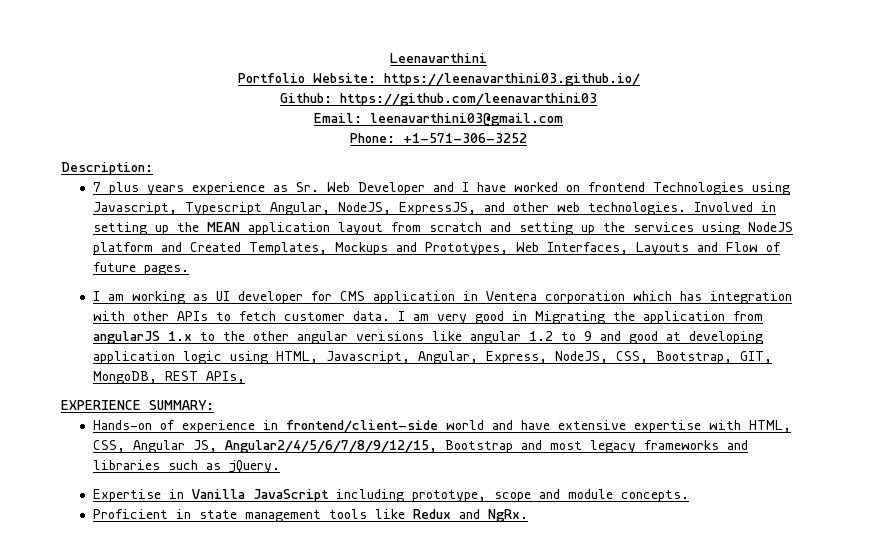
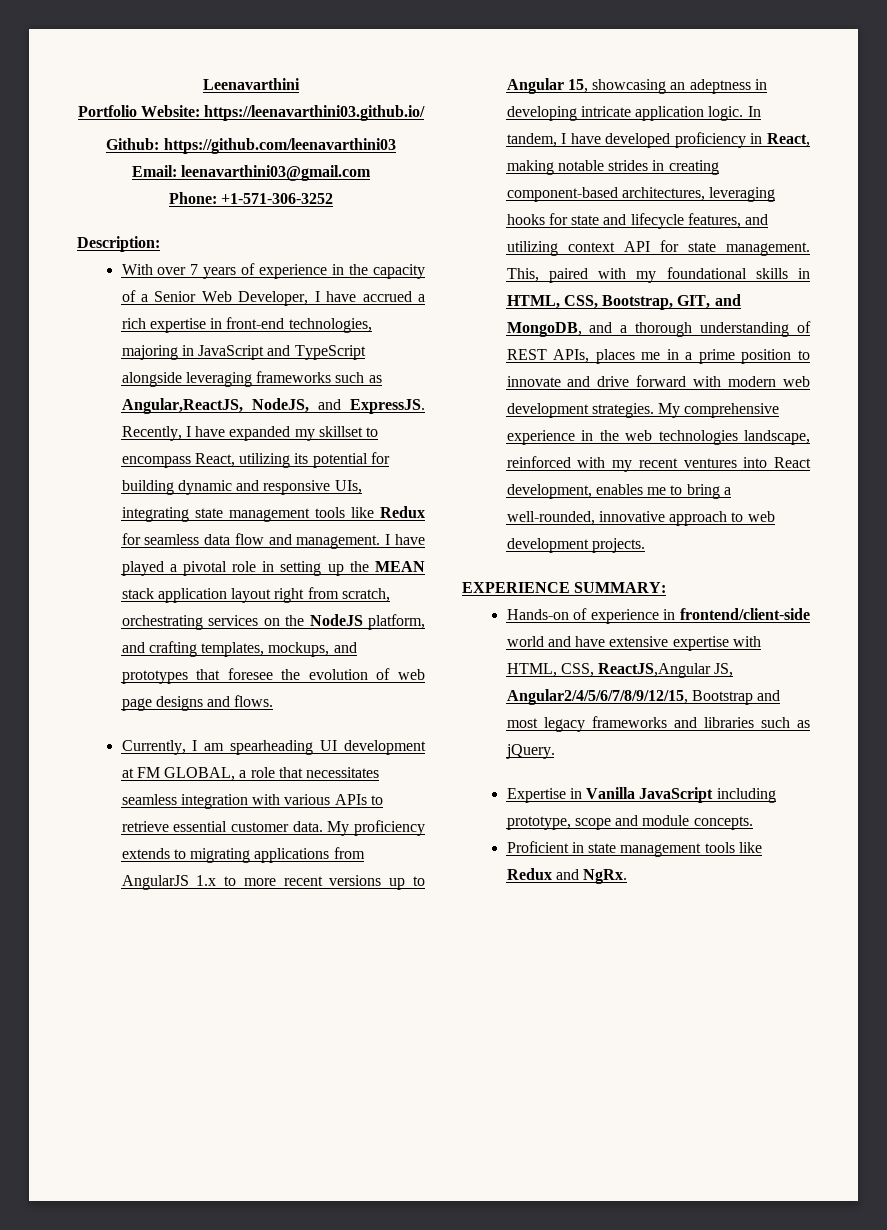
- 7 plus years experience as Sr. Web Developer and I have worked on frontend Technologies using Javascript, Typescript Angular, NodeJS, ExpressJS, and other web technologies. Involved in setting up the MEAN application layout from scratch and setting up the services using NodeJS platform and Created Templates, Mockups and Prototypes, Web Interfaces, Layouts and Flow of future pages.
- I am working as UI developer for CMS application in Ventera corporation which has integration with other APIs to fetch customer data. I am very good in Migrating the application from angularJS 1.x to the other angular verisions like angular 1.2 to 9 and good at developing application logic using HTML, Javascript, Angular, Express, NodeJS, CSS, Bootstrap, GIT, MongoDB, REST APIs,
+ With over 7 years of experience in the capacity of a Senior Web Developer, I have accrued a rich expertise in front-end technologies, majoring in JavaScript and TypeScript alongside leveraging frameworks such as Angular,ReactJS, NodeJS, and ExpressJS. Recently, I have expanded my skillset to encompass React, utilizing its potential for building dynamic and responsive UIs, integrating state management tools like Redux for seamless data flow and management. I have played a pivotal role in setting up the MEAN stack application layout right from scratch, orchestrating services on the NodeJS platform, and crafting templates, mockups, and prototypes that foresee the evolution of web page designs and flows.
+ Currently, I am spearheading UI development at FM GLOBAL, a role that necessitates seamless integration with various APIs to retrieve essential customer data. My proficiency extends to migrating applications from AngularJS 1.x to more recent versions up to Angular 15, showcasing an adeptness in developing intricate application logic. In tandem, I have developed proficiency in React, making notable strides in creating component-based architectures, leveraging hooks for state and lifecycle features, and utilizing context API for state management. This, paired with my foundational skills in HTML, CSS, Bootstrap, GIT, and MongoDB, and a thorough understanding of REST APIs, places me in a prime position to innovate and drive forward with modern web development strategies. My comprehensive experience in the web technologies landscape, reinforced with my recent ventures into React development, enables me to bring a well-rounded, innovative approach to web development projects.
- Hands-on of experience in frontend/client-side world and have extensive expertise with HTML, CSS, Angular JS, Angular2/4/5/6/7/8/9/12/15, Bootstrap and most legacy frameworks and libraries such as jQuery.
+ Hands-on of experience in frontend/client-side world and have extensive expertise with HTML, CSS, ReactJS,Angular JS, Angular2/4/5/6/7/8/9/12/15, Bootstrap and most legacy frameworks and libraries such as jQuery.

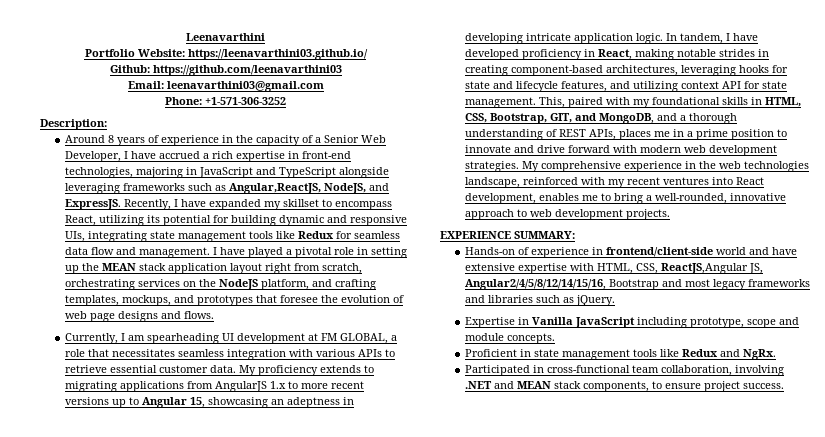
- With over 7 years of experience in the capacity of a Senior Web Developer, I have accrued a rich expertise in front-end technologies, majoring in JavaScript and TypeScript alongside leveraging frameworks such as Angular,ReactJS, NodeJS, and ExpressJS.
+ Around 8 years of experience in the capacity of a Senior Web Developer, I have accrued a rich expertise in front-end technologies, majoring in JavaScript and TypeScript alongside leveraging frameworks such as Angular,ReactJS, NodeJS, and ExpressJS.
- Hands-on of experience in frontend/client-side world and have extensive expertise with HTML, CSS, ReactJS,Angular JS, Angular2/4/5/6/7/8/9/12/15, Bootstrap and most legacy frameworks and libraries such as jQuery.
+ Hands-on of experience in frontend/client-side world and have extensive expertise with HTML, CSS, ReactJS,Angular JS, Angular2/4/5/8/12/14/15/16, Bootstrap and most legacy frameworks and libraries such as jQuery.
+ Participated in cross-functional team collaboration, involving .NET and MEAN stack components, to ensure project success.

